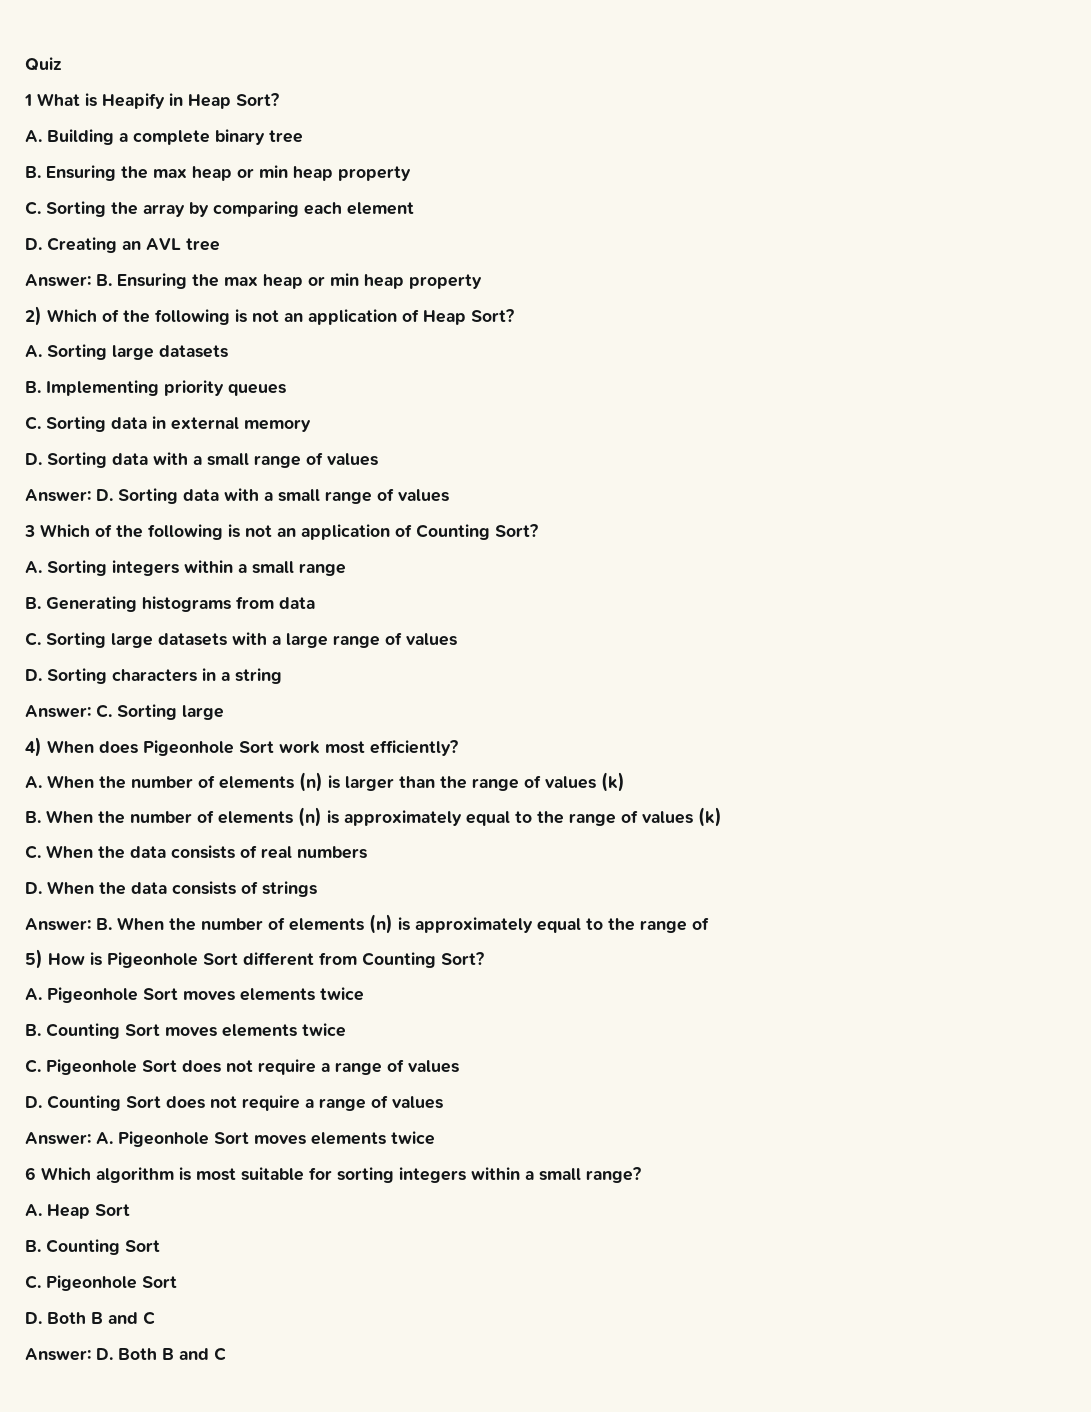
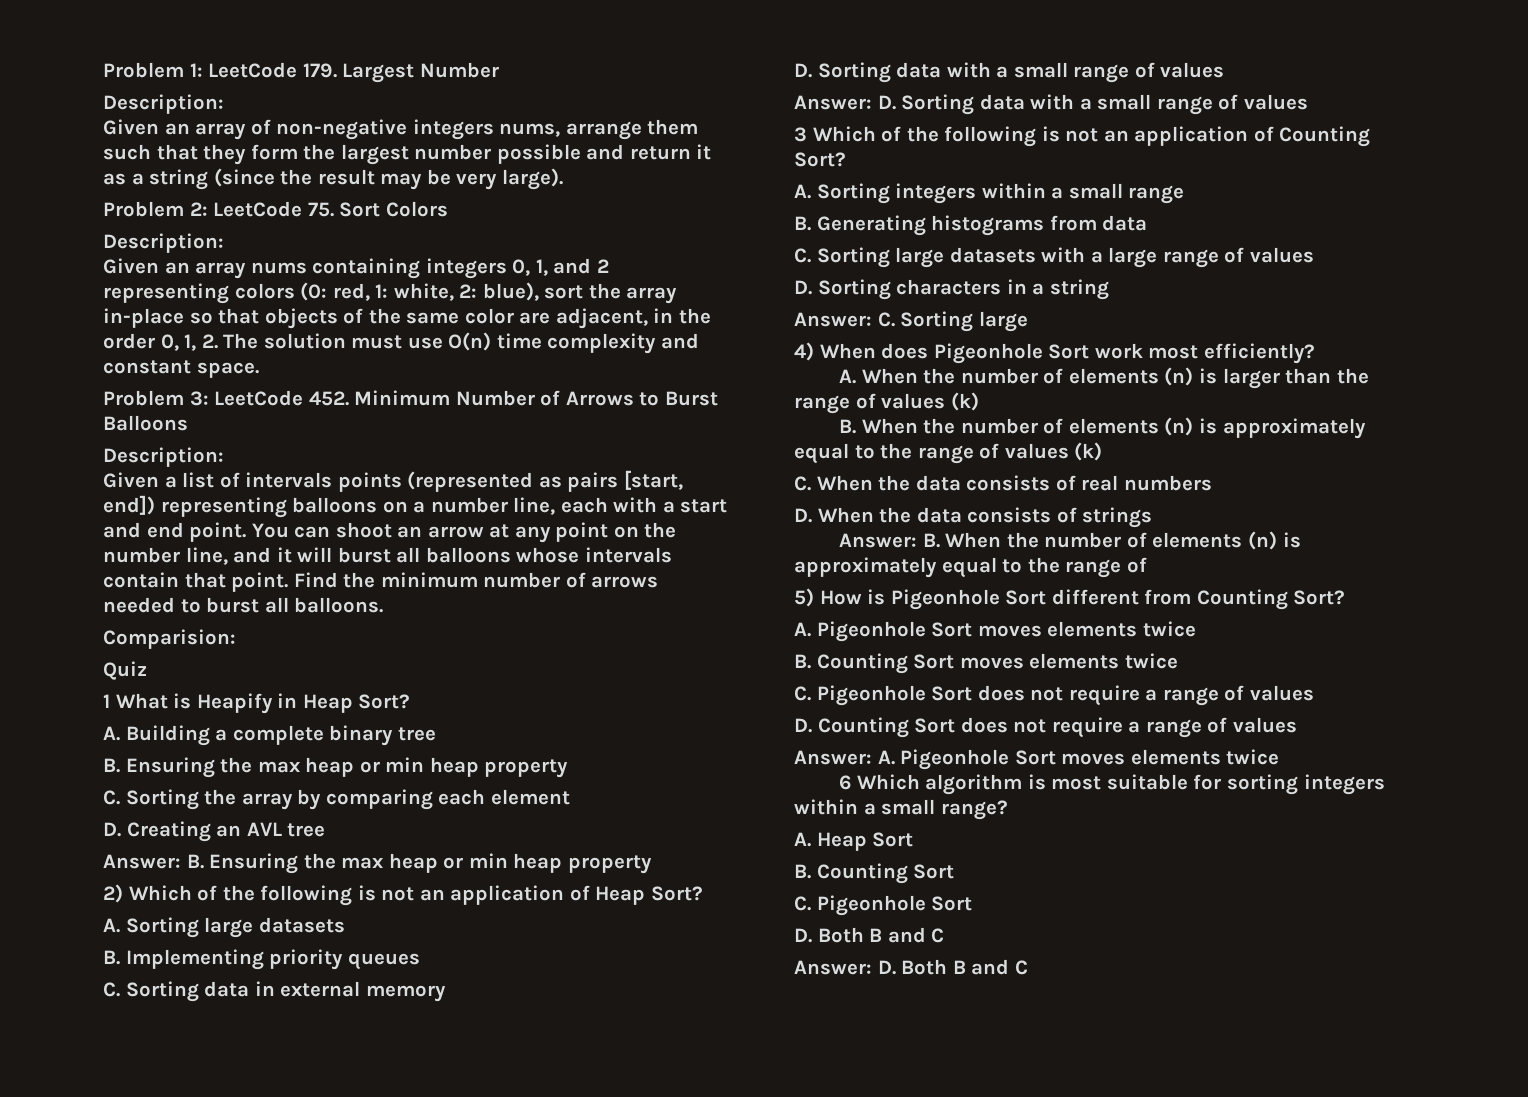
+ Problem 1: LeetCode 179. Largest Number
+ Description:
+ Given an array of non-negative integers nums, arrange them such that they form the largest number possible and return it as a string (since the result may be very large).
+ Problem 2: LeetCode 75. Sort Colors
+ Description:
+ Given an array nums containing integers 0, 1, and 2 representing colors (0: red, 1: white, 2: blue), sort the array in-place so that objects of the same color are adjacent, in the order 0, 1, 2. The solution must use O(n) time complexity and constant space.
+ Problem 3: LeetCode 452. Minimum Number of Arrows to Burst Balloons
+ Description:
+ Given a list of intervals points (represented as pairs [start, end]) representing balloons on a number line, each with a start and end point. You can shoot an arrow at any point on the number line, and it will burst all balloons whose intervals contain that point. Find the minimum number of arrows needed to burst all balloons.
+ Comparision:

